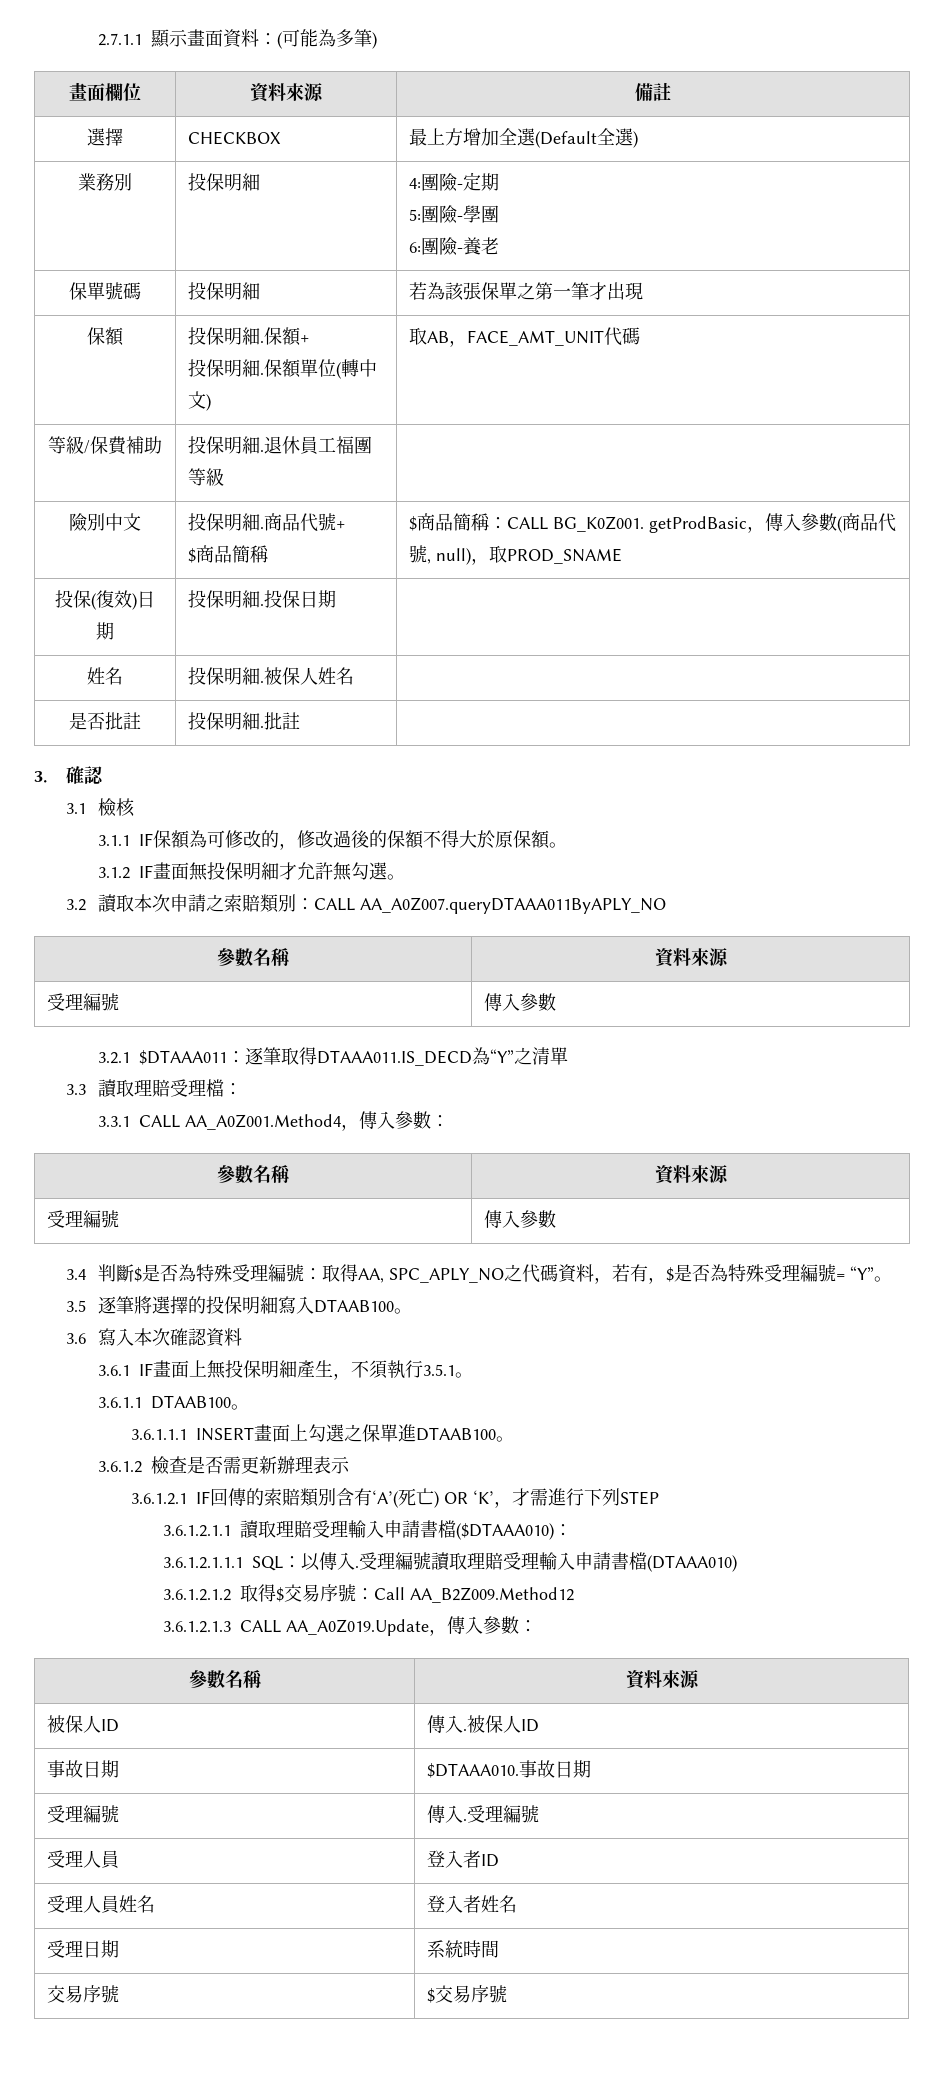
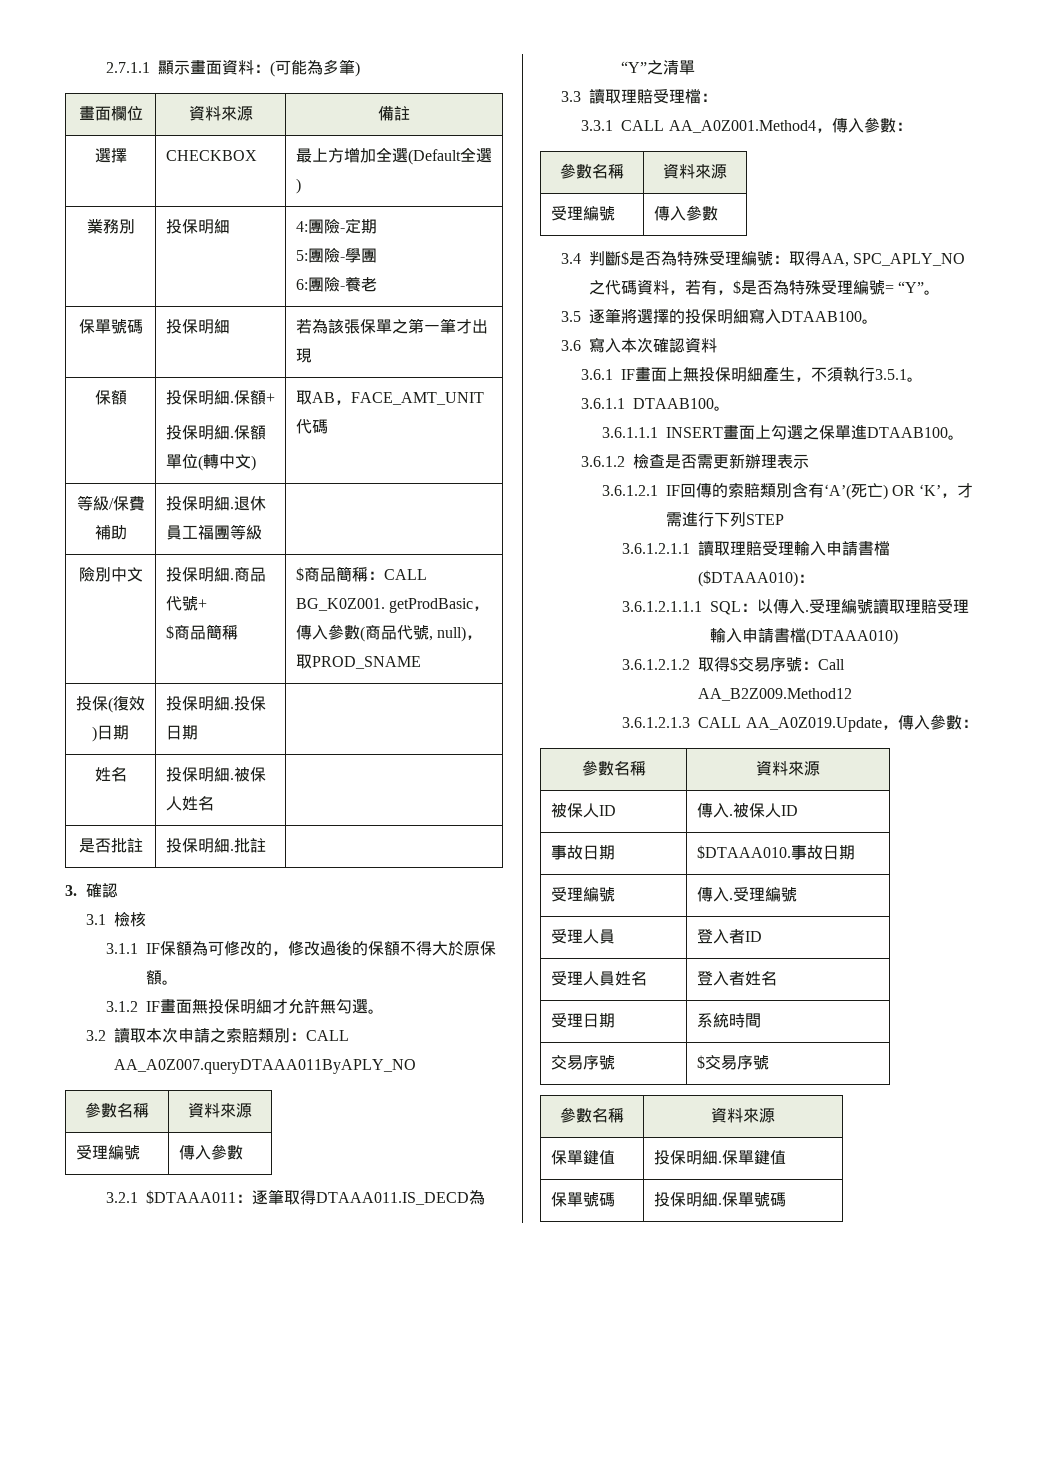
  交易序號 | $交易序號
+ 參數名稱 | 資料來源
+ 保單鍵值 | 投保明細.保單鍵值
+ 保單號碼 | 投保明細.保單號碼

